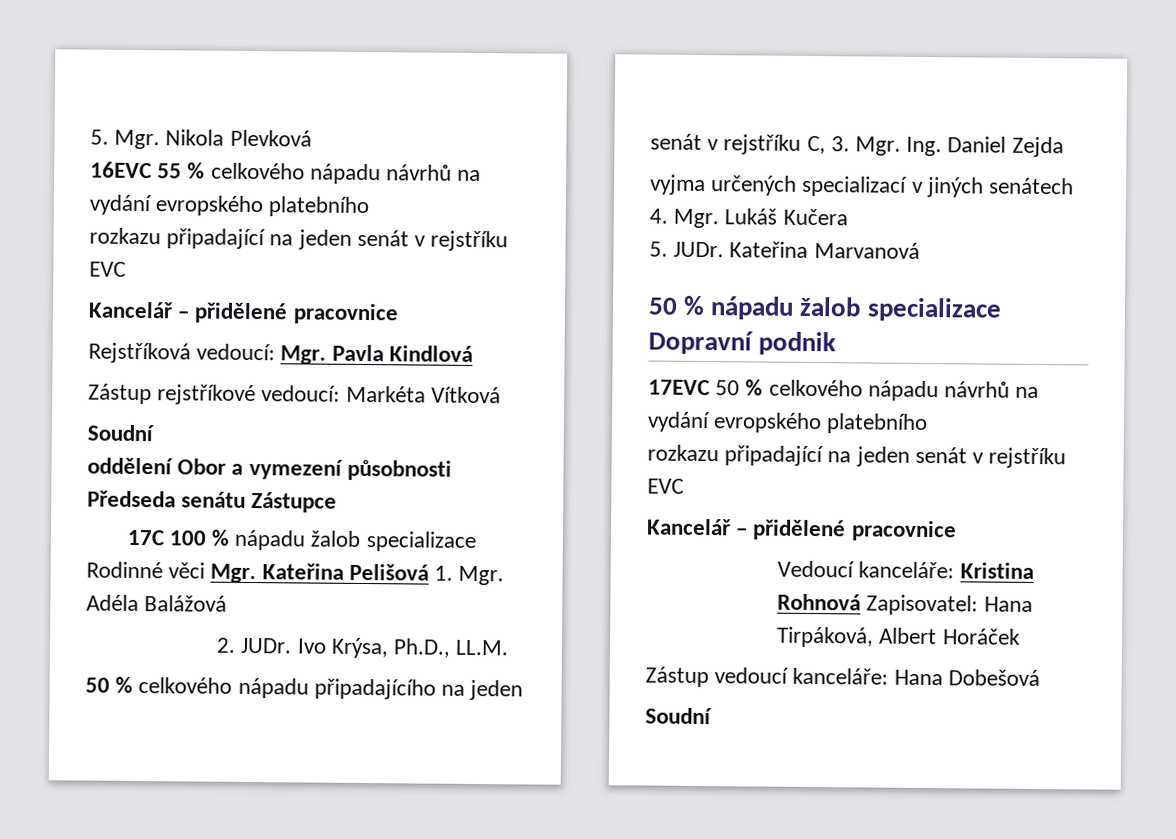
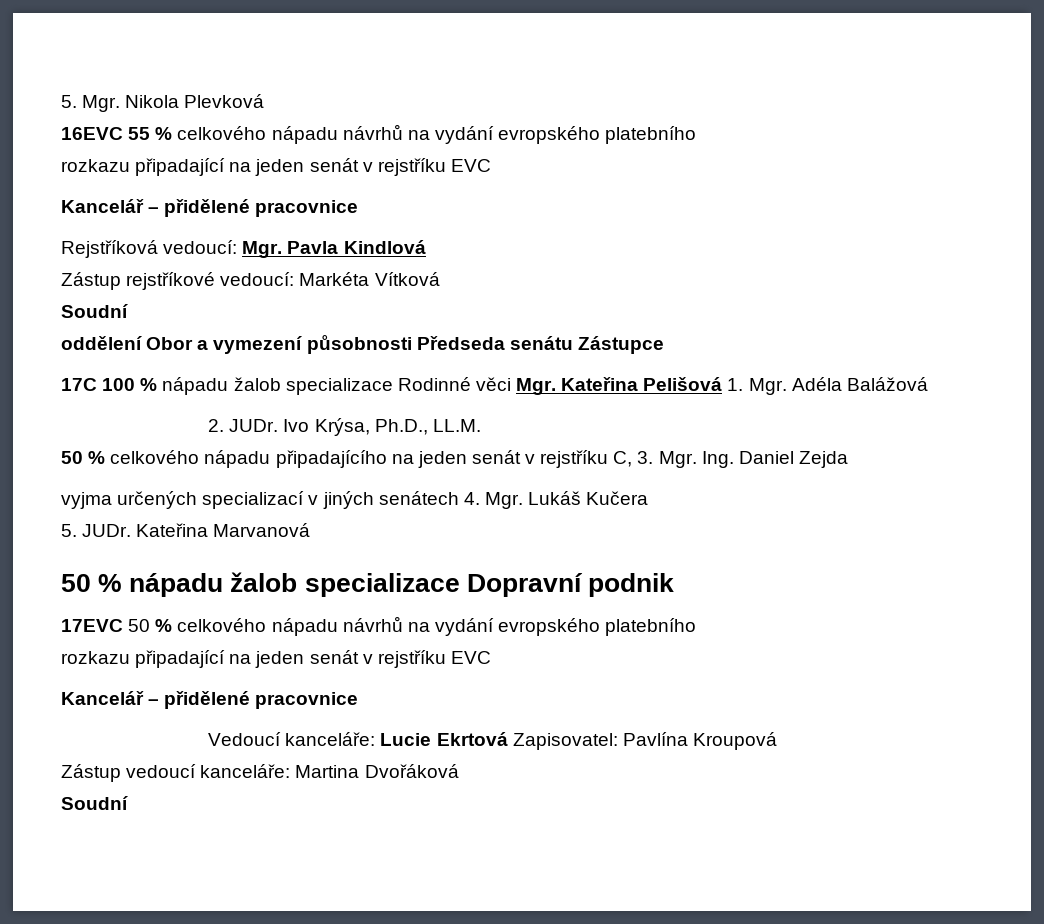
- Vedoucí kanceláře: Kristina Rohnová Zapisovatel: Hana Tirpáková, Albert Horáček
+ Vedoucí kanceláře: Lucie Ekrtová Zapisovatel: Pavlína Kroupová
- Zástup vedoucí kanceláře: Hana Dobešová
+ Zástup vedoucí kanceláře: Martina Dvořáková

